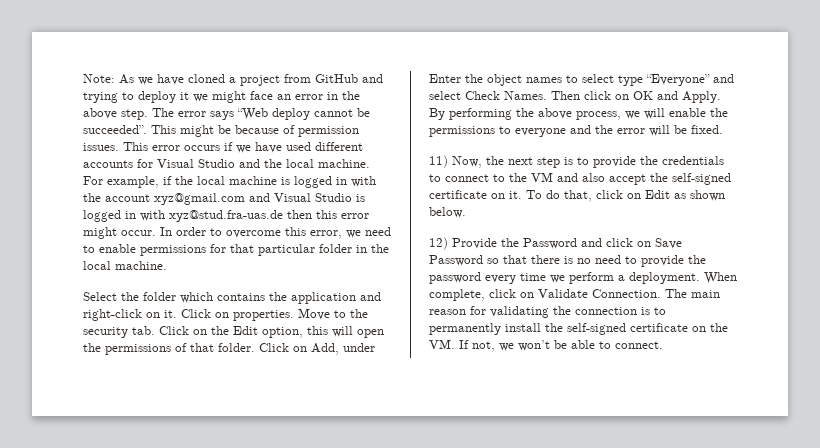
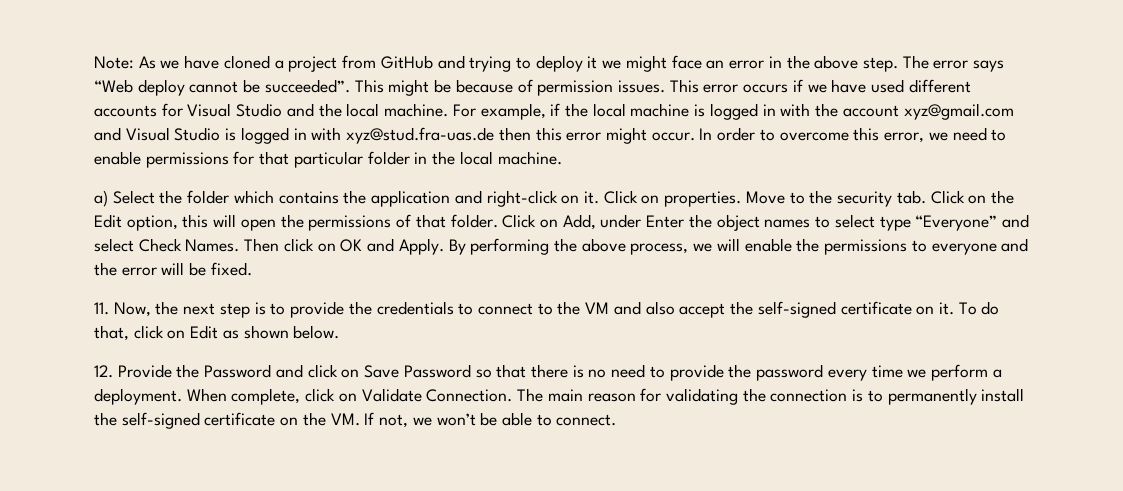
- Select the folder which contains the application and right-click on it.
+ a) Select the folder which contains the application and right-click on it.
- 11) Now, the next step is to provide the credentials to connect to the VM and also accept the self-signed certificate on it.
+ 11. Now, the next step is to provide the credentials to connect to the VM and also accept the self-signed certificate on it.
- 12) Provide the Password and click on Save Password so that there is no need to provide the password every time we perform a deployment.
+ 12. Provide the Password and click on Save Password so that there is no need to provide the password every time we perform a deployment.

